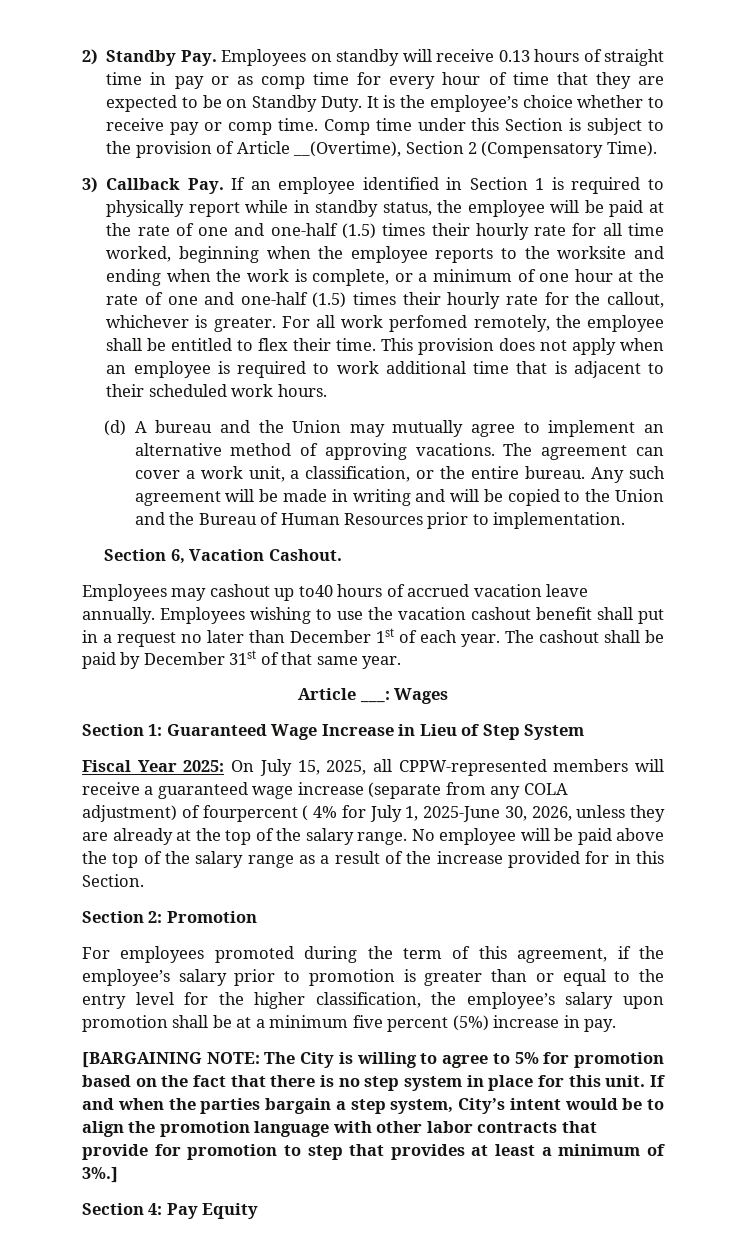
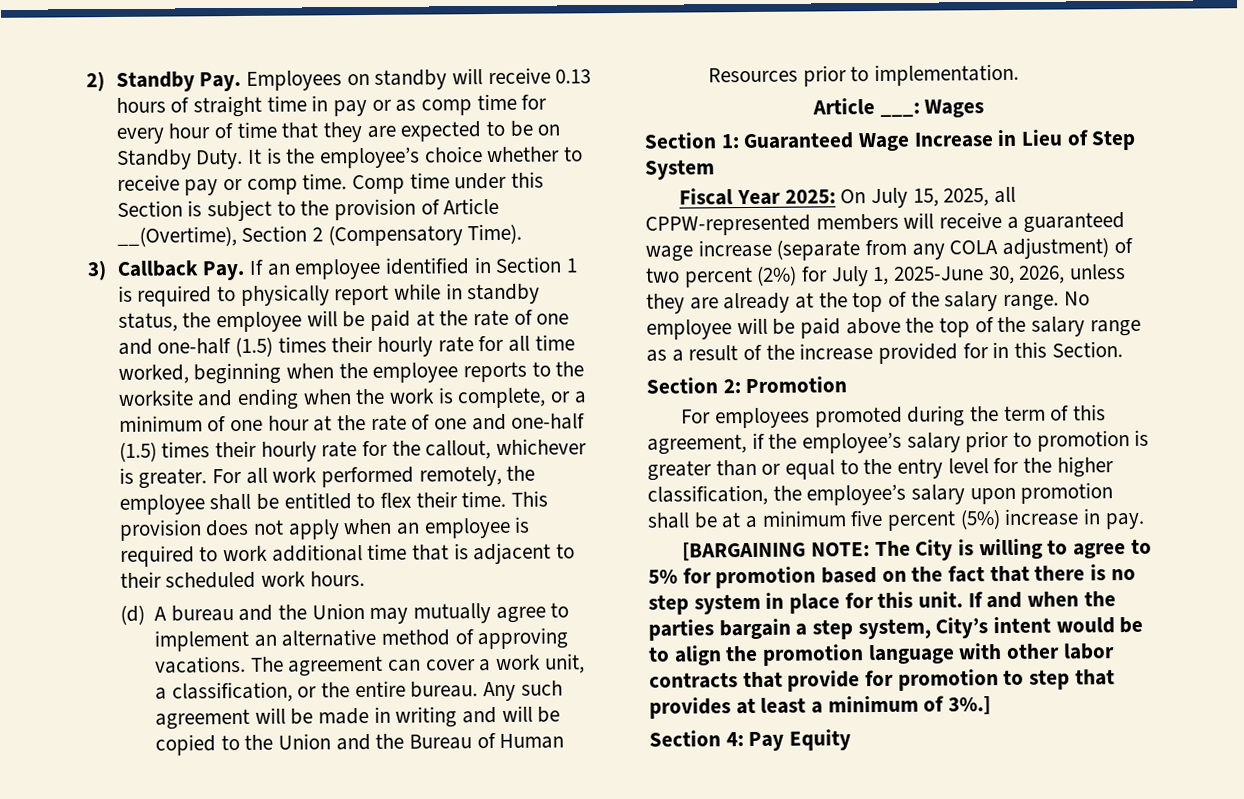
- For all work perfomed remotely, the employee shall be entitled to flex their time.
+ For all work performed remotely, the employee shall be entitled to flex their time.
- Section 6, Vacation Cashout.
- Employees may cashout up to40 hours of accrued vacation leave annually. Employees wishing to use the vacation cashout benefit shall put in a request no later than December 1st of each year. The cashout shall be paid by December 31st of that same year.
- Fiscal Year 2025: On July 15, 2025, all CPPW-represented members will receive a guaranteed wage increase (separate from any COLA adjustment) of fourpercent ( 4% for July 1, 2025-June 30, 2026, unless they are already at the top of the salary range.
+ Fiscal Year 2025: On July 15, 2025, all CPPW-represented members will receive a guaranteed wage increase (separate from any COLA adjustment) of two percent (2%) for July 1, 2025-June 30, 2026, unless they are already at the top of the salary range.

